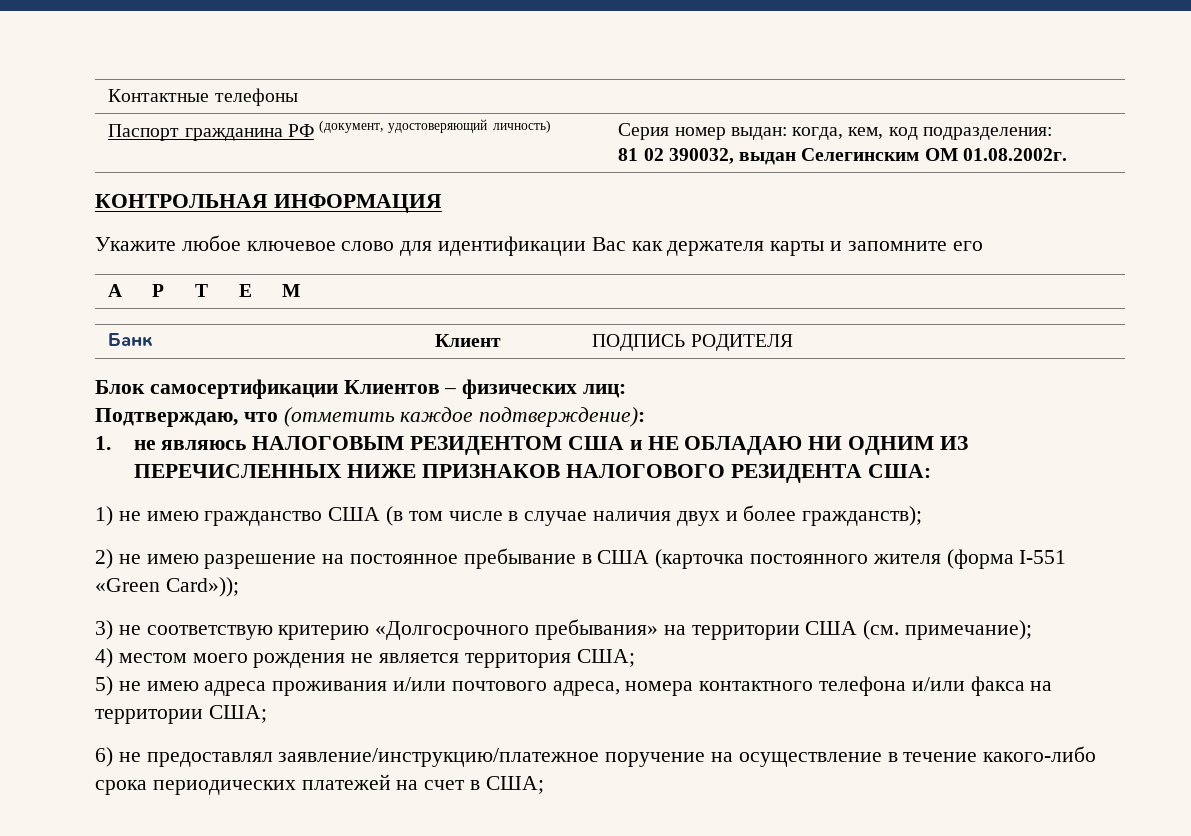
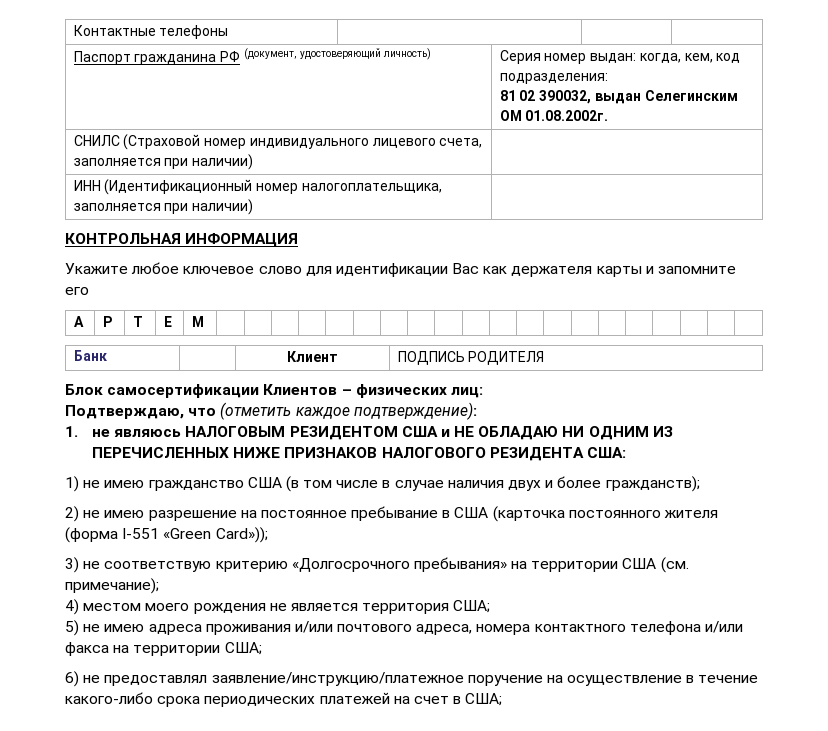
+ СНИЛС (Страховой номер индивидуального лицевого счета, заполняется при наличии) |
+ ИНН (Идентификационный номер налогоплательщика, заполняется при наличии) |

